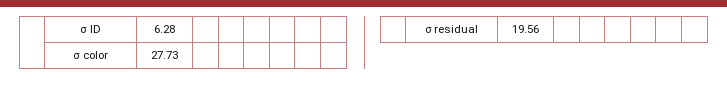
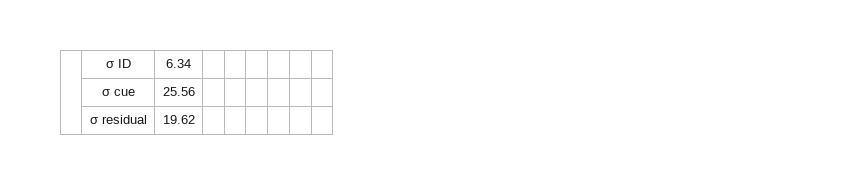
- | σ ID | 6.28 | | | | | |
- | σ color | 27.73 | | | | | |
+ | σ ID | 6.34 | | | | | |
+ | σ cue | 25.56 | | | | | |
- | σ residual | 19.56 | | | | | |
+ | σ residual | 19.62 | | | | | |

